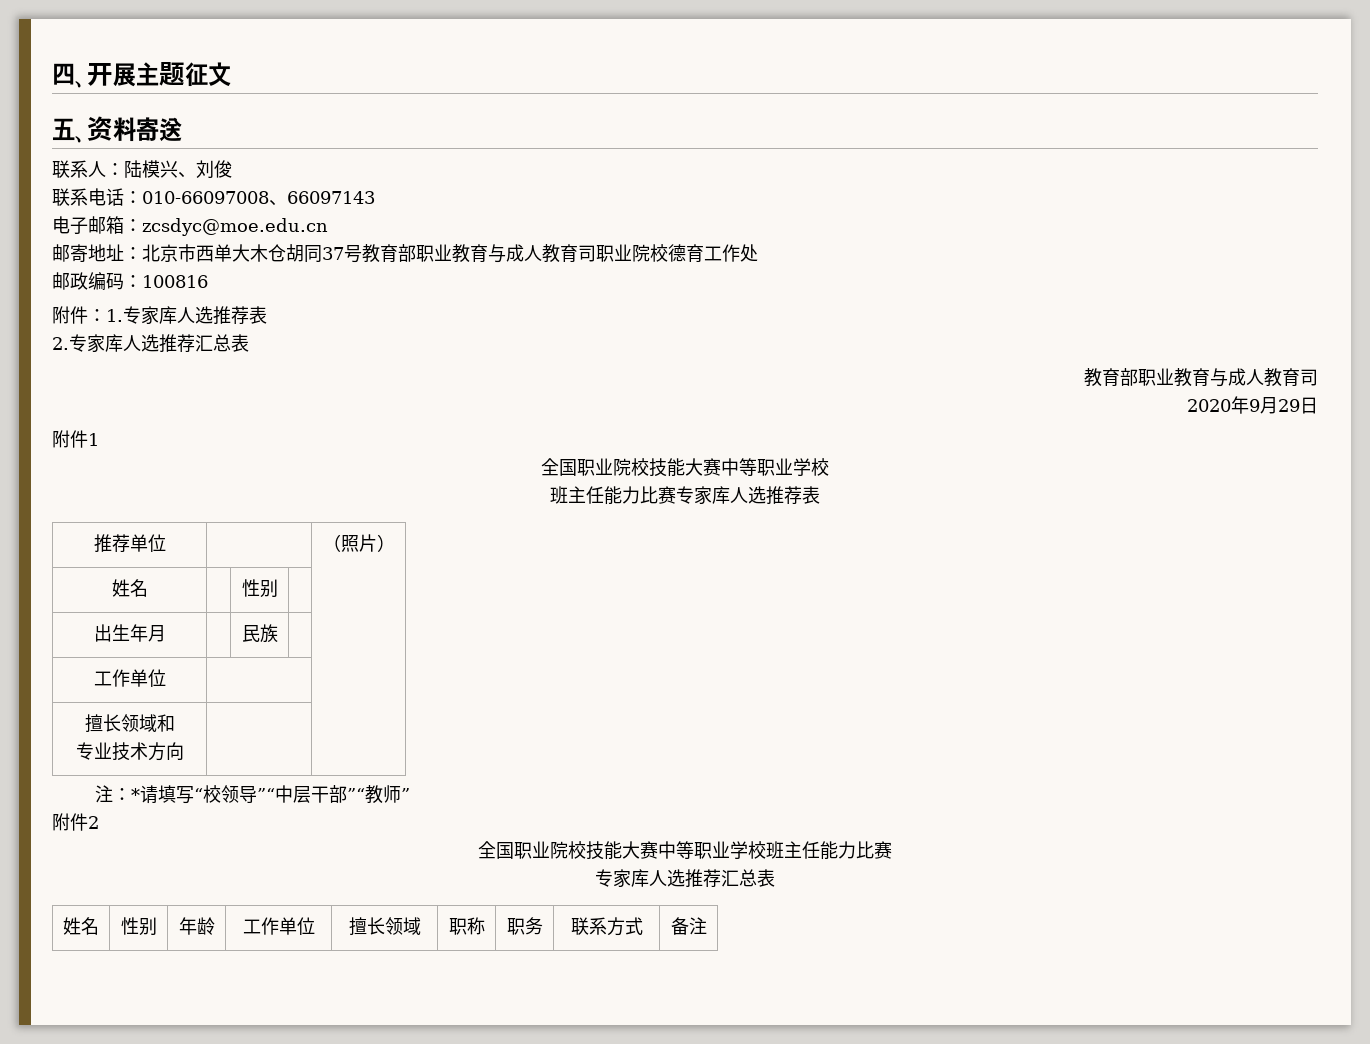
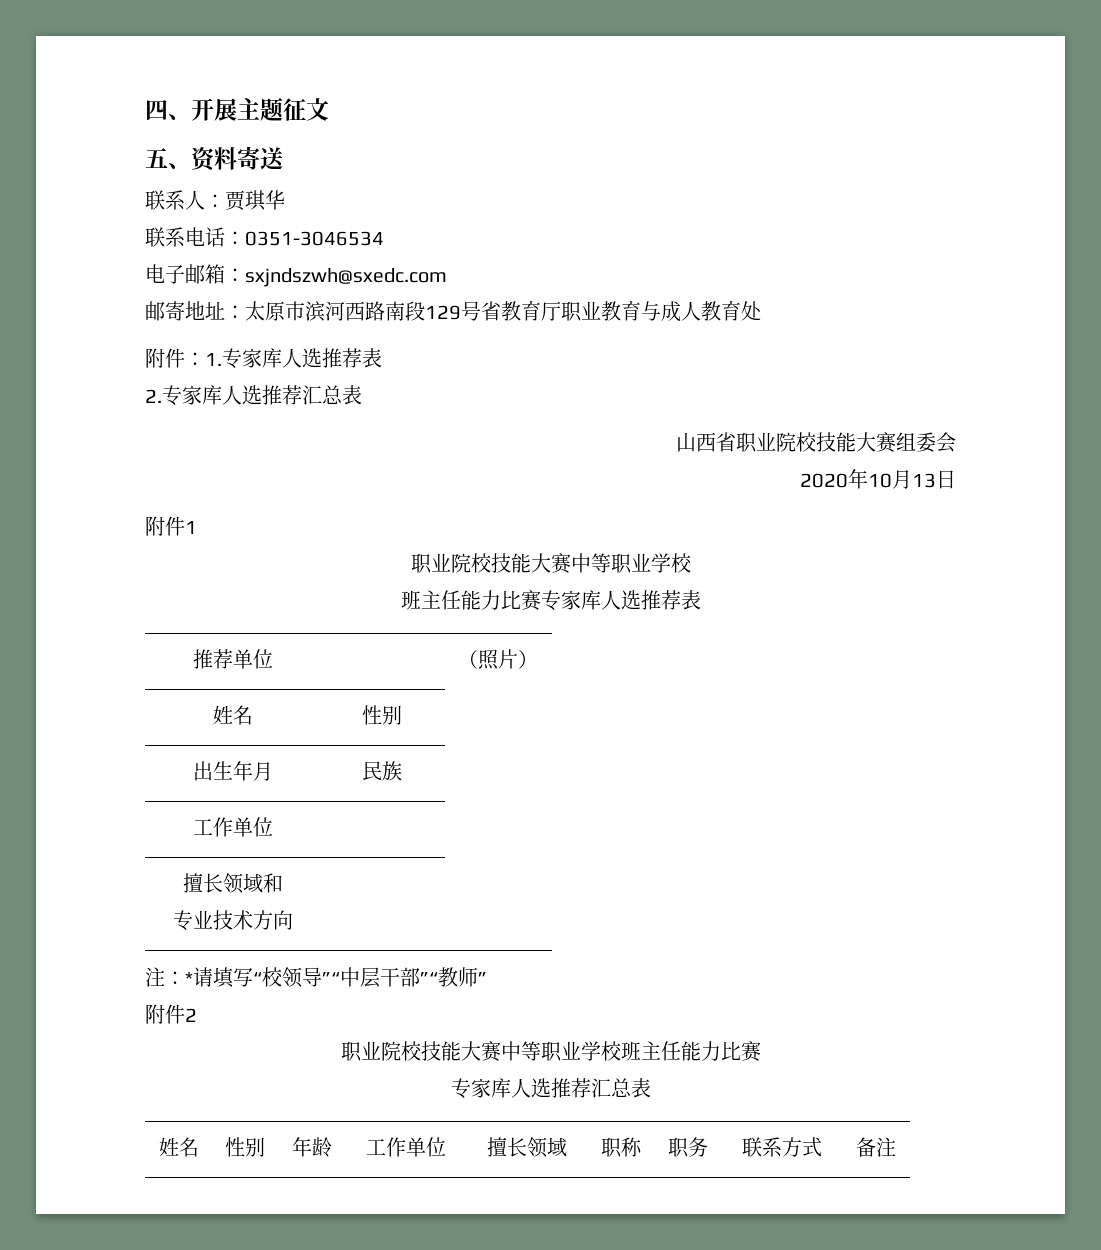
- 联系人：陆模兴、刘俊
+ 联系人：贾琪华
- 联系电话：010-66097008、66097143
+ 联系电话：0351-3046534
- 电子邮箱：zcsdyc@moe.edu.cn
+ 电子邮箱：sxjndszwh@sxedc.com
- 邮寄地址：北京市西单大木仓胡同37号教育部职业教育与成人教育司职业院校德育工作处
- 邮政编码：100816
+ 邮寄地址：太原市滨河西路南段129号省教育厅职业教育与成人教育处
  2.专家库人选推荐汇总表
- 教育部职业教育与成人教育司
+ 山西省职业院校技能大赛组委会
- 2020年9月29日
+ 2020年10月13日
  附件1
- 全国职业院校技能大赛中等职业学校
+ 职业院校技能大赛中等职业学校
- 全国职业院校技能大赛中等职业学校班主任能力比赛
+ 职业院校技能大赛中等职业学校班主任能力比赛

